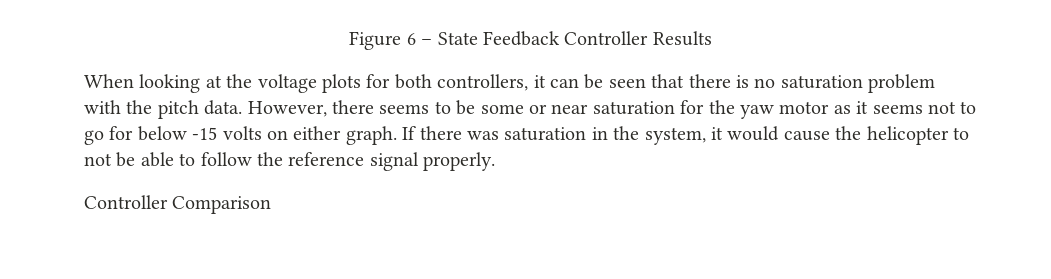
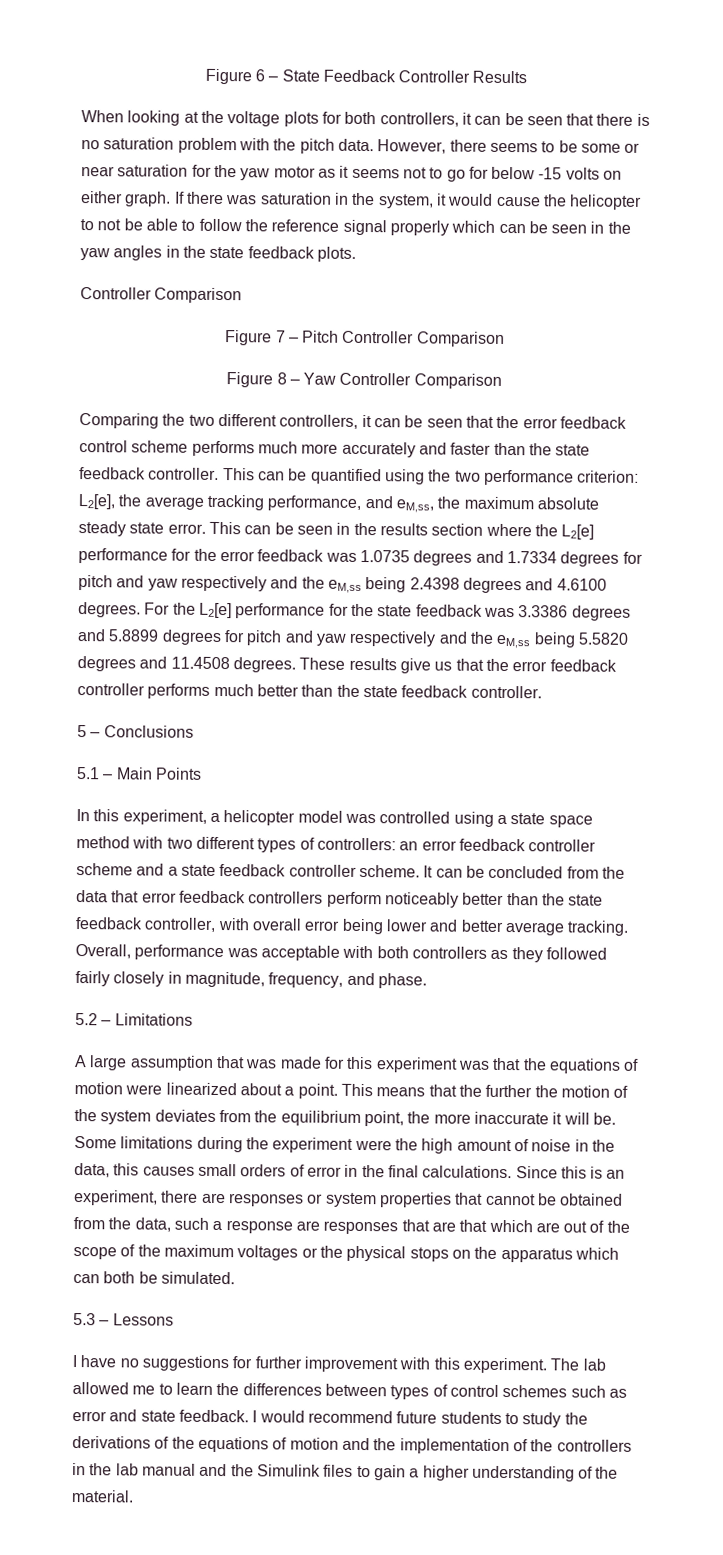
- If there was saturation in the system, it would cause the helicopter to not be able to follow the reference signal properly.
+ If there was saturation in the system, it would cause the helicopter to not be able to follow the reference signal properly which can be seen in the yaw angles in the state feedback plots.
  Controller Comparison
+ Figure 7 – Pitch Controller Comparison
+ Figure 8 – Yaw Controller Comparison
+ Comparing the two different controllers, it can be seen that the error feedback control scheme performs much more accurately and faster than the state feedback controller. This can be quantified using the two performance criterion: L2[e], the average tracking performance, and eM,ss, the maximum absolute steady state error. This can be seen in the results section where the L2[e] performance for the error feedback was 1.0735 degrees and 1.7334 degrees for pitch and yaw respectively and the eM,ss being 2.4398 degrees and 4.6100 degrees. For the L2[e] performance for the state feedback was 3.3386 degrees and 5.8899 degrees for pitch and yaw respectively and the eM,ss being 5.5820 degrees and 11.4508 degrees. These results give us that the error feedback controller performs much better than the state feedback controller.
+ 5 – Conclusions
+ 5.1 – Main Points
+ In this experiment, a helicopter model was controlled using a state space method with two different types of controllers: an error feedback controller scheme and a state feedback controller scheme. It can be concluded from the data that error feedback controllers perform noticeably better than the state feedback controller, with overall error being lower and better average tracking. Overall, performance was acceptable with both controllers as they followed fairly closely in magnitude, frequency, and phase.
+ 5.2 – Limitations
+ A large assumption that was made for this experiment was that the equations of motion were linearized about a point. This means that the further the motion of the system deviates from the equilibrium point, the more inaccurate it will be. Some limitations during the experiment were the high amount of noise in the data, this causes small orders of error in the final calculations. Since this is an experiment, there are responses or system properties that cannot be obtained from the data, such a response are responses that are that which are out of the scope of the maximum voltages or the physical stops on the apparatus which can both be simulated.
+ 5.3 – Lessons
+ I have no suggestions for further improvement with this experiment. The lab allowed me to learn the differences between types of control schemes such as error and state feedback. I would recommend future students to study the derivations of the equations of motion and the implementation of the controllers in the lab manual and the Simulink files to gain a higher understanding of the material.

